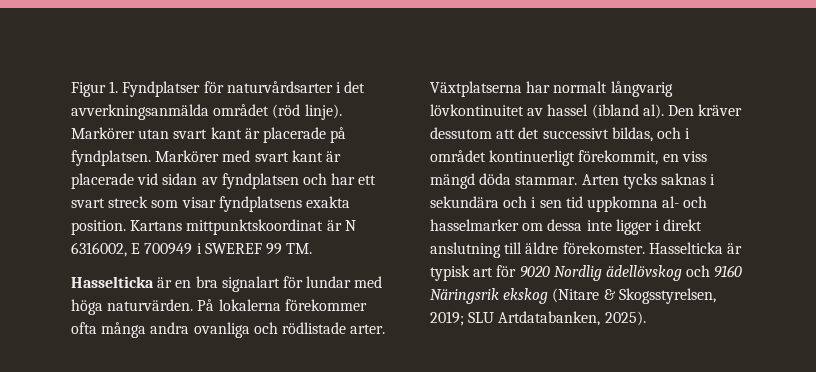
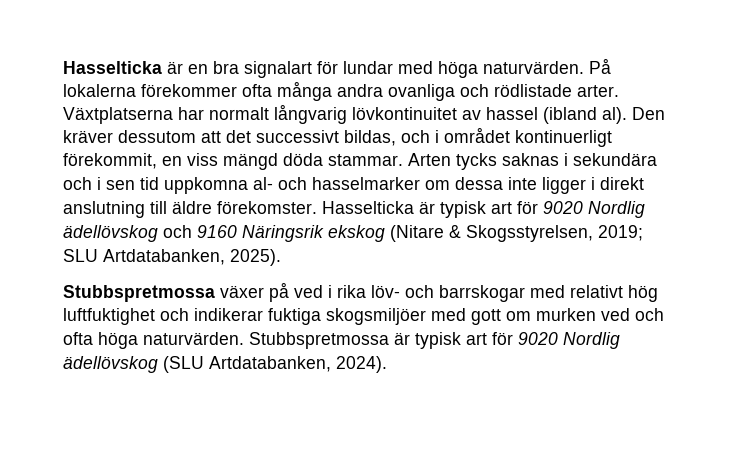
- Figur 1. Fyndplatser för naturvårdsarter i det avverkningsanmälda området (röd linje). Markörer utan svart kant är placerade på fyndplatsen. Markörer med svart kant är placerade vid sidan av fyndplatsen och har ett svart streck som visar fyndplatsens exakta position. Kartans mittpunktskoordinat är N 6316002, E 700949 i SWEREF 99 TM.
+ Stubbspretmossa växer på ved i rika löv- och barrskogar med relativt hög luftfuktighet och indikerar fuktiga skogsmiljöer med gott om murken ved och ofta höga naturvärden. Stubbspretmossa är typisk art för 9020 Nordlig ädellövskog (SLU Artdatabanken, 2024).

